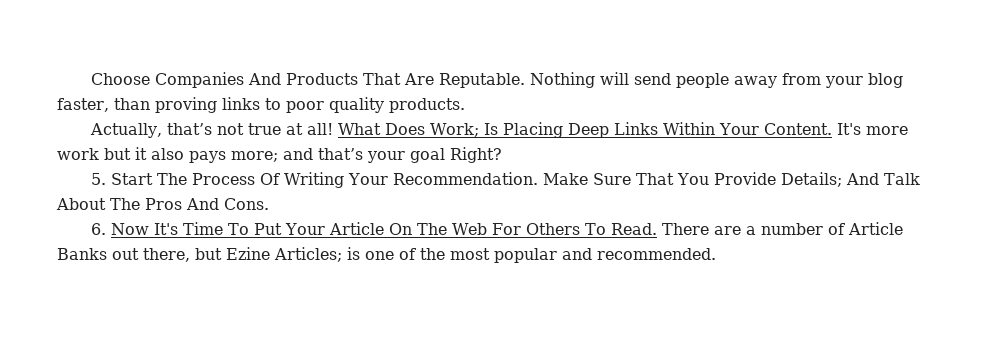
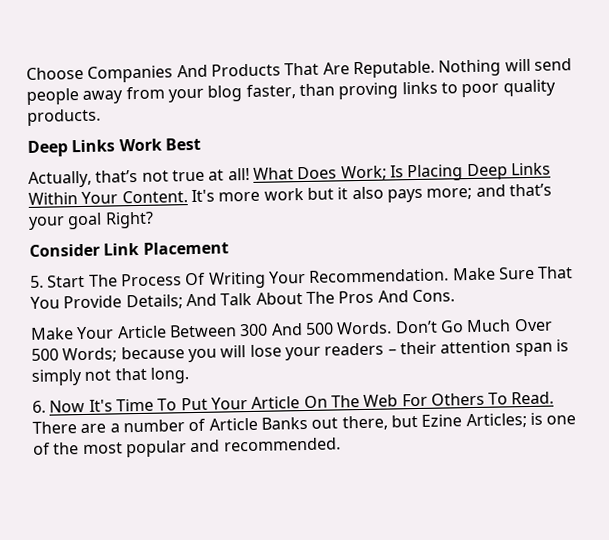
+ Deep Links Work Best
+ Consider Link Placement
+ Make Your Article Between 300 And 500 Words. Don’t Go Much Over 500 Words; because you will lose your readers – their attention span is simply not that long.

